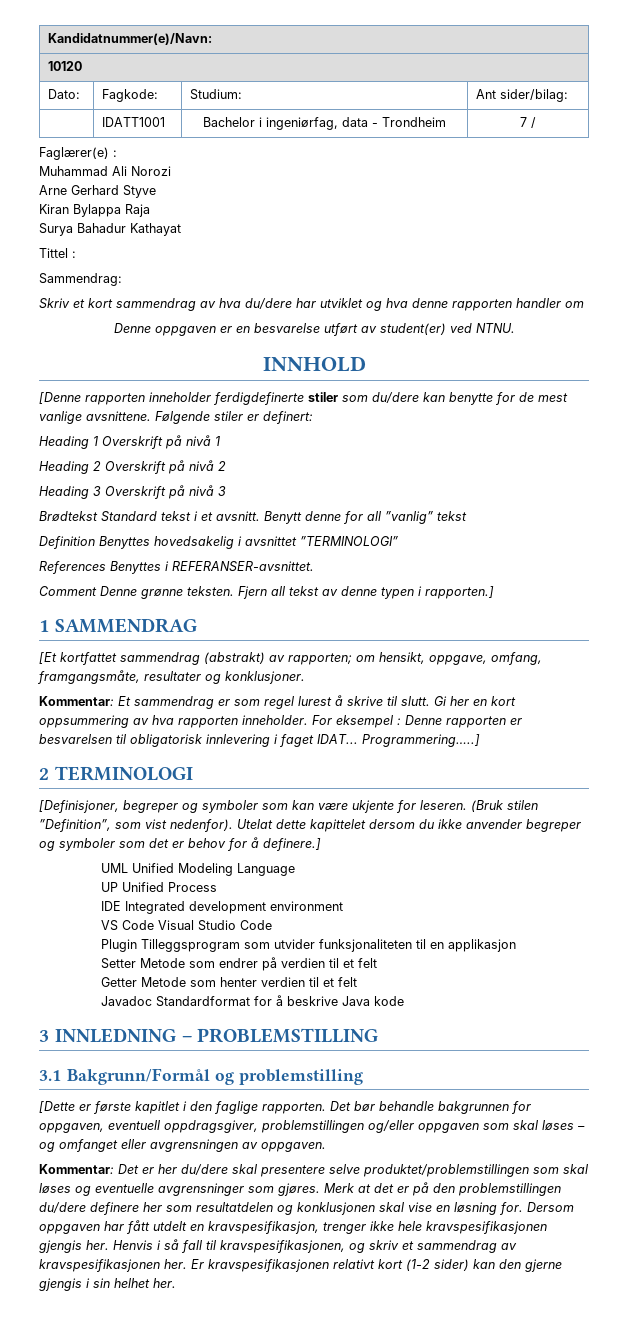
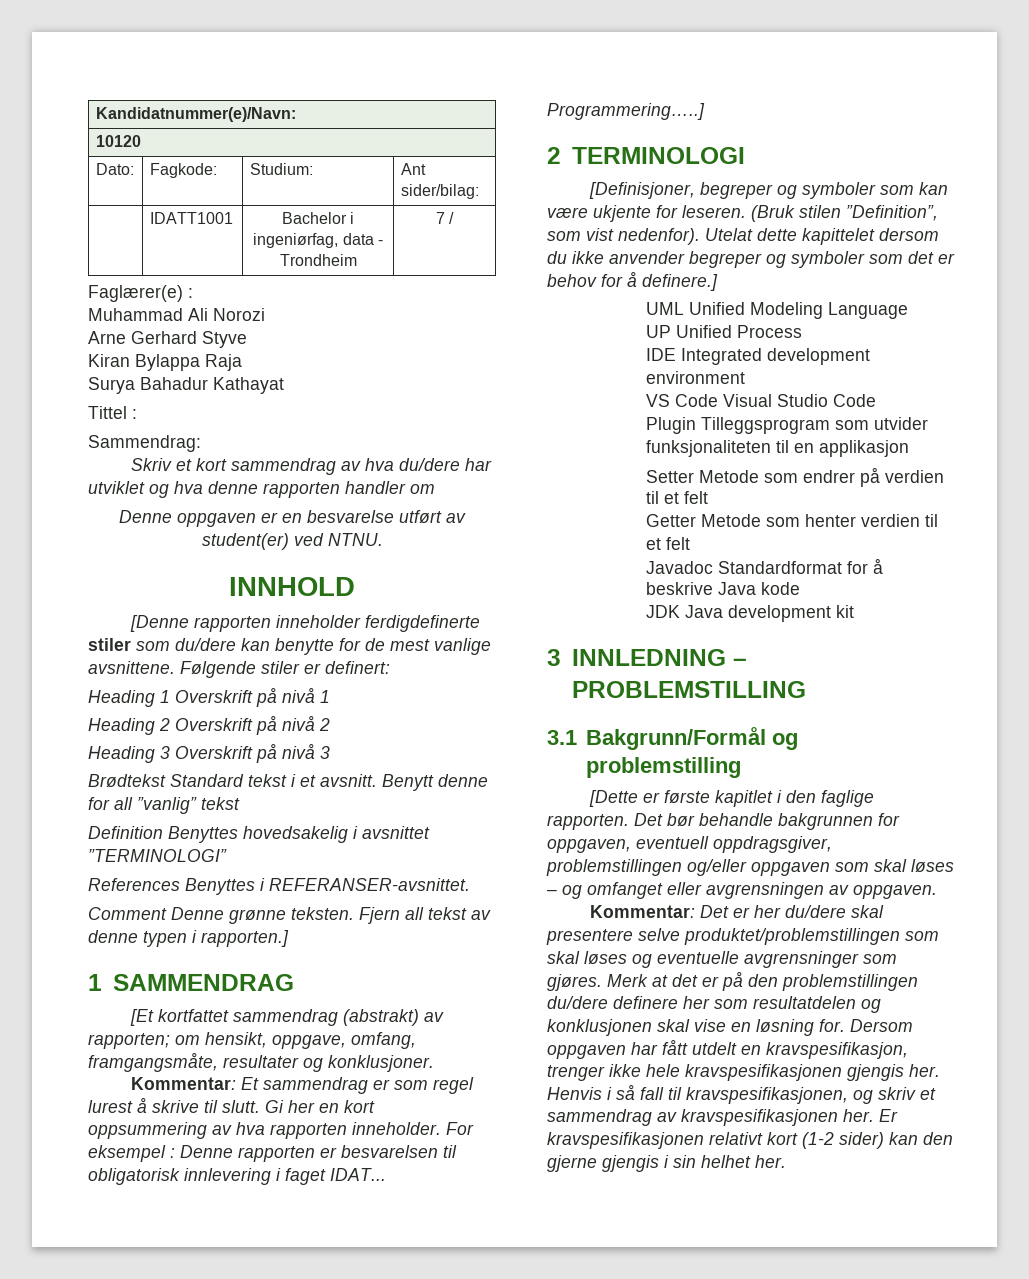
+ JDK Java development kit

